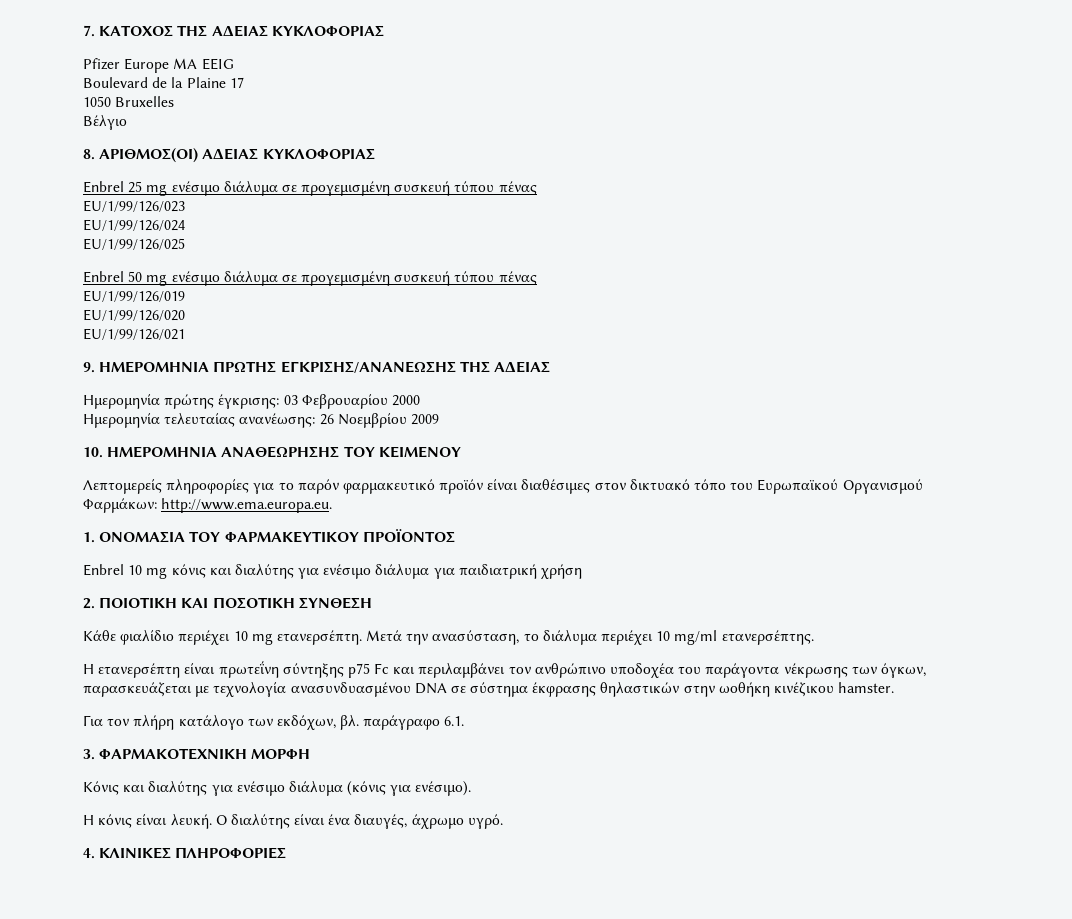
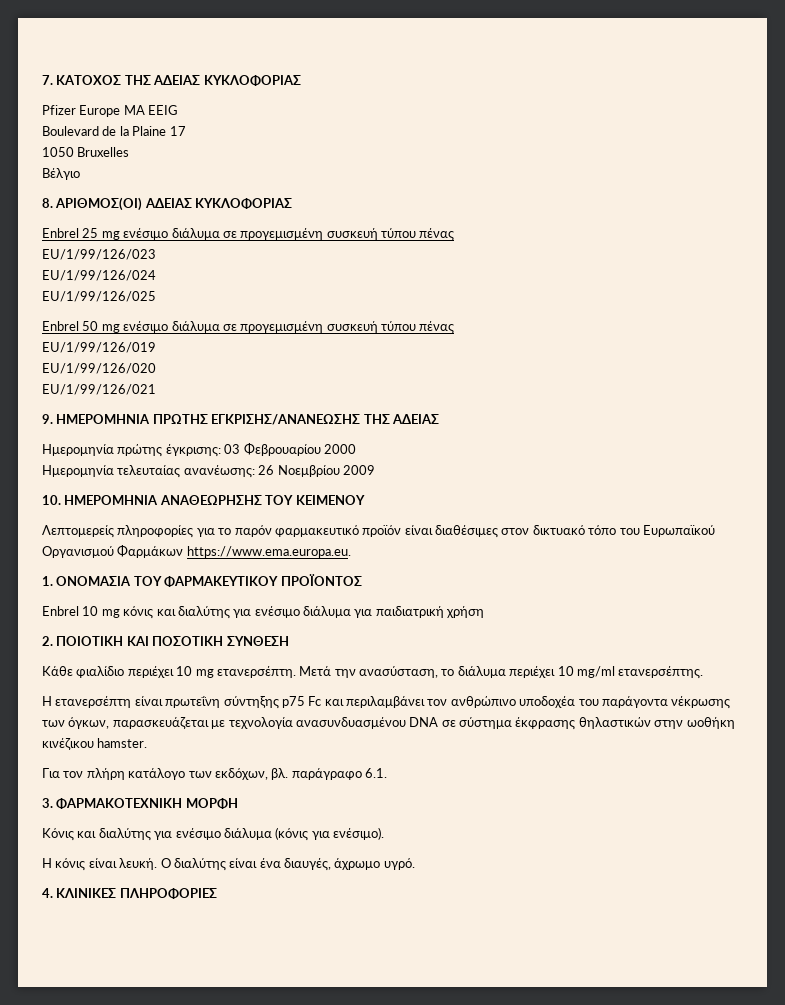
- Λεπτομερείς πληροφορίες για το παρόν φαρμακευτικό προϊόν είναι διαθέσιμες στον δικτυακό τόπο του Ευρωπαϊκού Οργανισμού Φαρμάκων: http://www.ema.europa.eu.
+ Λεπτομερείς πληροφορίες για το παρόν φαρμακευτικό προϊόν είναι διαθέσιμες στον δικτυακό τόπο του Ευρωπαϊκού Οργανισμού Φαρμάκων https://www.ema.europa.eu.

